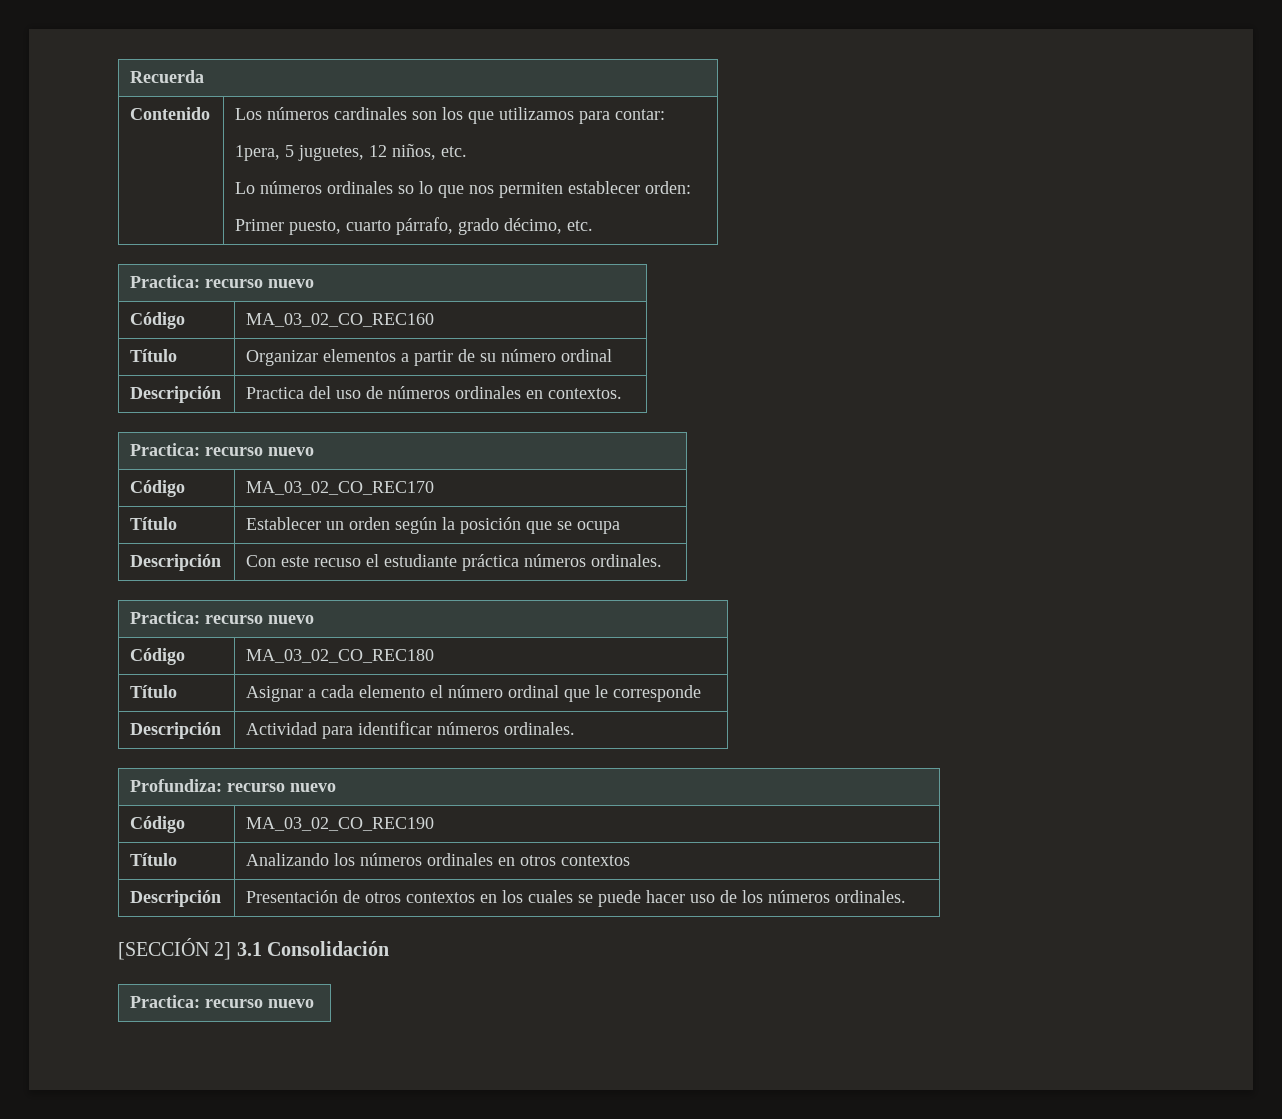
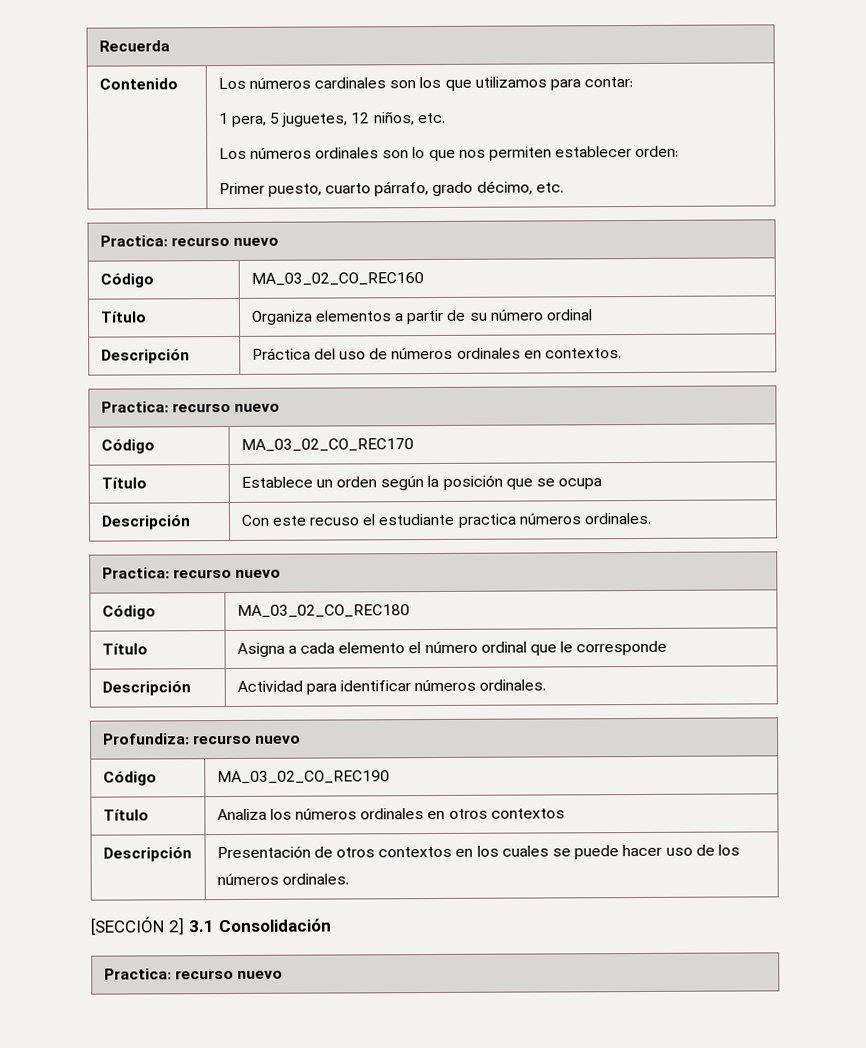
  Contenido | Los números cardinales son los que utilizamos para contar:
- 1pera, 5 juguetes, 12 niños, etc.
- Lo números ordinales so lo que nos permiten establecer orden:
+ 1 pera, 5 juguetes, 12 niños, etc.
+ Los números ordinales son lo que nos permiten establecer orden:
- Título | Organizar elementos a partir de su número ordinal
+ Título | Organiza elementos a partir de su número ordinal
- Descripción | Practica del uso de números ordinales en contextos.
+ Descripción | Práctica del uso de números ordinales en contextos.
- Título | Establecer un orden según la posición que se ocupa
+ Título | Establece un orden según la posición que se ocupa
- Descripción | Con este recuso el estudiante práctica números ordinales.
+ Descripción | Con este recuso el estudiante practica números ordinales.
- Título | Asignar a cada elemento el número ordinal que le corresponde
+ Título | Asigna a cada elemento el número ordinal que le corresponde
- Título | Analizando los números ordinales en otros contextos
+ Título | Analiza los números ordinales en otros contextos

